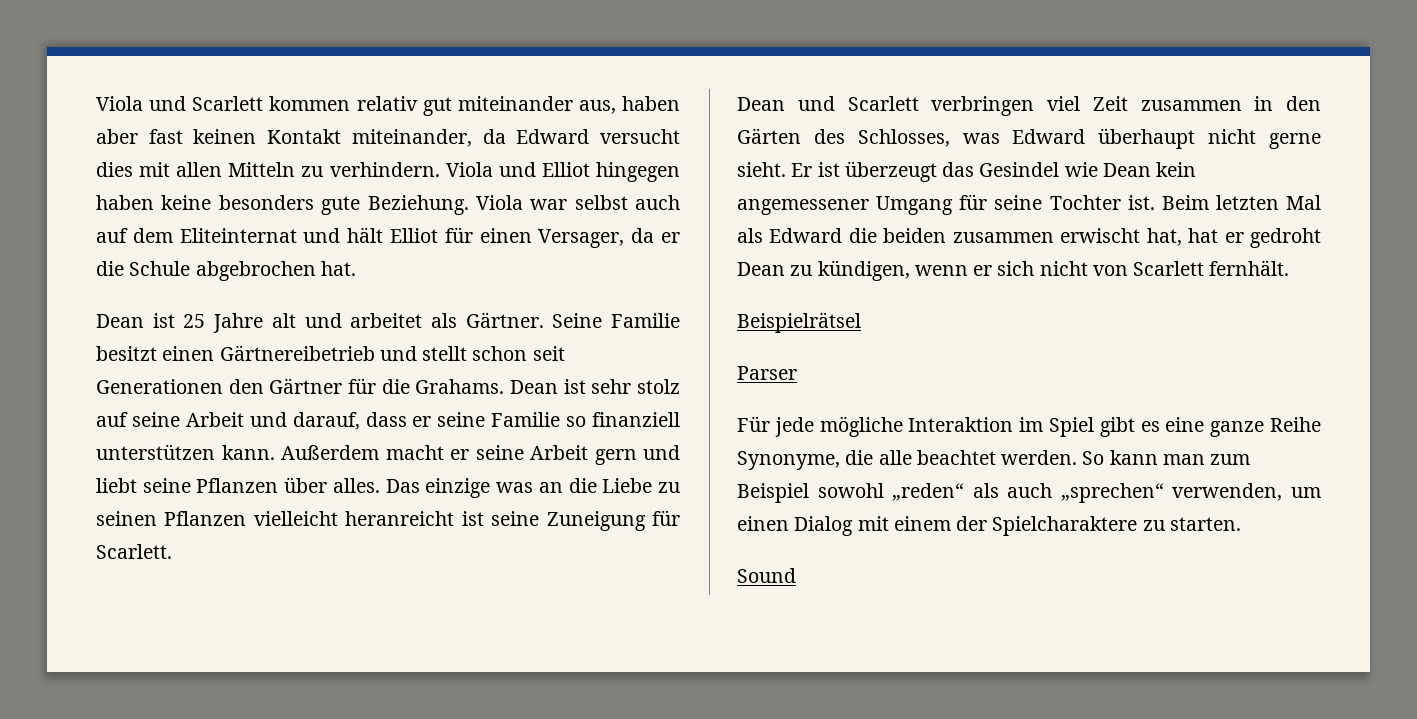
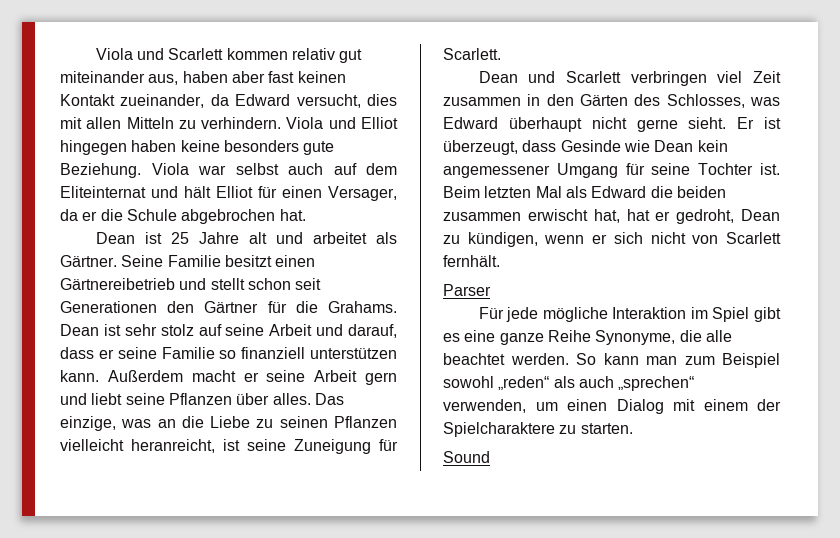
- Viola und Scarlett kommen relativ gut miteinander aus, haben aber fast keinen Kontakt miteinander, da Edward versucht dies mit allen Mitteln zu verhindern.
+ Viola und Scarlett kommen relativ gut miteinander aus, haben aber fast keinen Kontakt zueinander, da Edward versucht, dies mit allen Mitteln zu verhindern.
- Das einzige was an die Liebe zu seinen Pflanzen vielleicht heranreicht ist seine Zuneigung für Scarlett.
+ Das einzige, was an die Liebe zu seinen Pflanzen vielleicht heranreicht, ist seine Zuneigung für Scarlett.
- Er ist überzeugt das Gesindel wie Dean kein angemessener Umgang für seine Tochter ist.
+ Er ist überzeugt, dass Gesinde wie Dean kein angemessener Umgang für seine Tochter ist.
- Beim letzten Mal als Edward die beiden zusammen erwischt hat, hat er gedroht Dean zu kündigen, wenn er sich nicht von Scarlett fernhält.
+ Beim letzten Mal als Edward die beiden zusammen erwischt hat, hat er gedroht, Dean zu kündigen, wenn er sich nicht von Scarlett fernhält.
- Beispielrätsel

